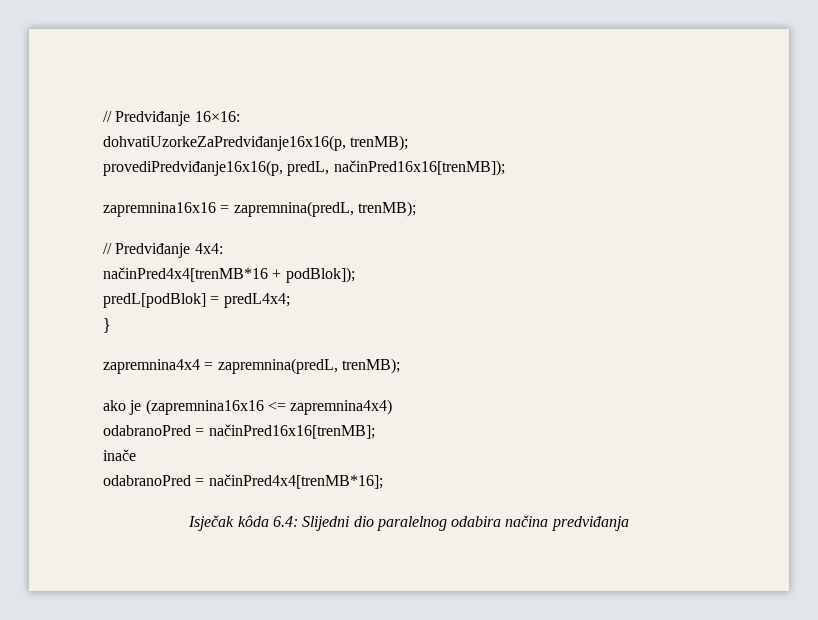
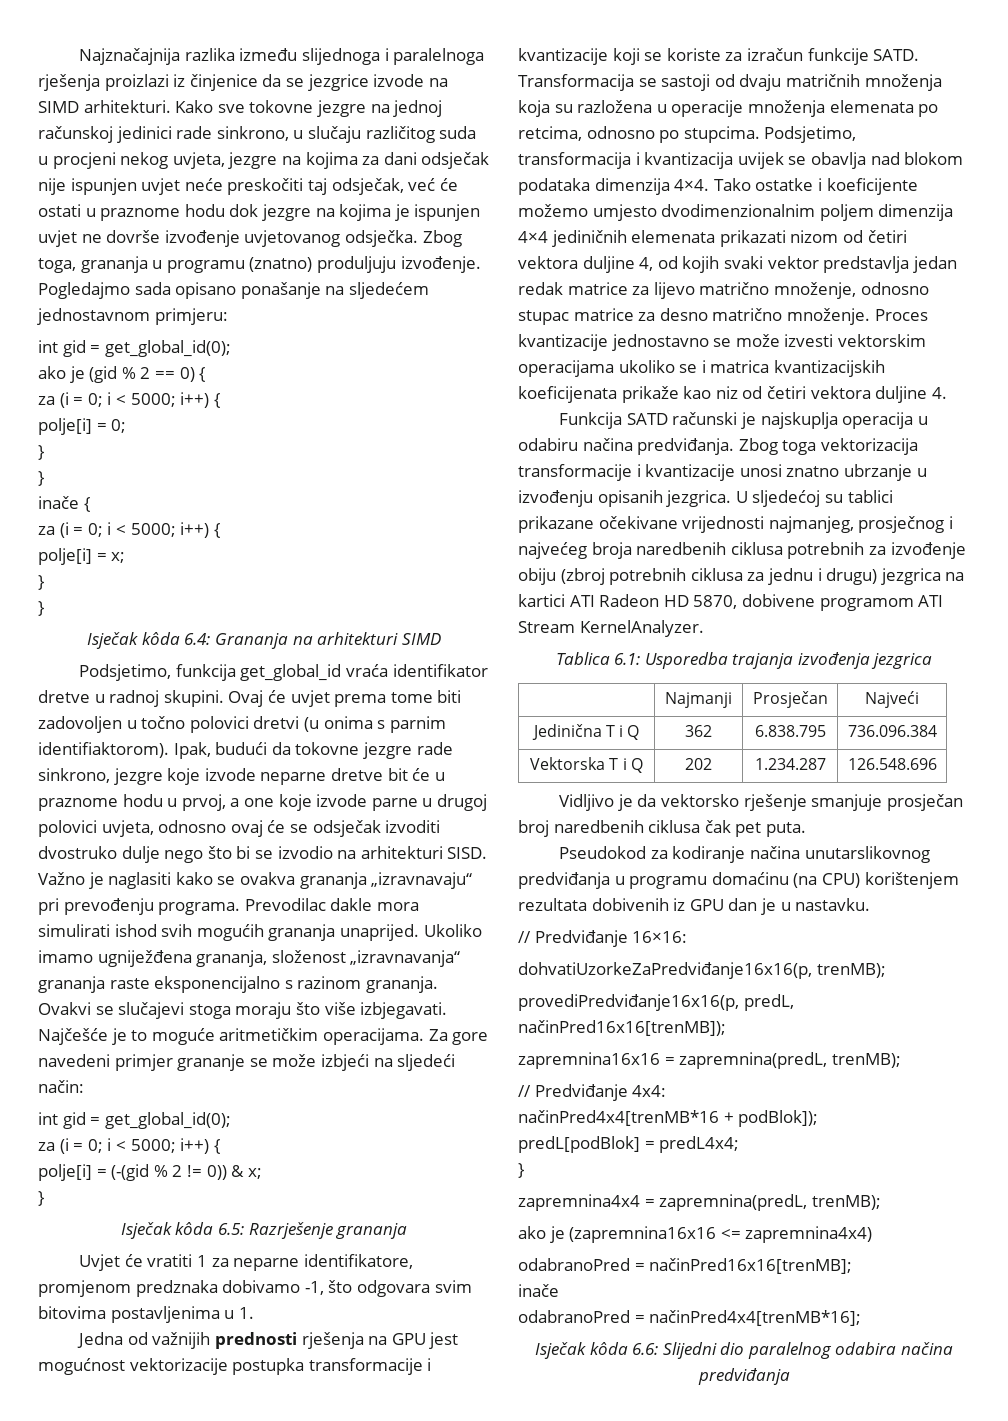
+ Najznačajnija razlika između slijednoga i paralelnoga rješenja proizlazi iz činjenice da se jezgrice izvode na SIMD arhitekturi. Kako sve tokovne jezgre na jednoj računskoj jedinici rade sinkrono, u slučaju različitog suda u procjeni nekog uvjeta, jezgre na kojima za dani odsječak nije ispunjen uvjet neće preskočiti taj odsječak, već će ostati u praznome hodu dok jezgre na kojima je ispunjen uvjet ne dovrše izvođenje uvjetovanog odsječka. Zbog toga, grananja u programu (znatno) produljuju izvođenje. Pogledajmo sada opisano ponašanje na sljedećem jednostavnom primjeru:
+ int gid = get_global_id(0);
+ ako je (gid % 2 == 0) {
+ za (i = 0; i < 5000; i++) {
+ polje[i] = 0;
+ }
+ }
+ inače {
+ za (i = 0; i < 5000; i++) {
+ polje[i] = x;
+ }
+ }
+ Isječak kôda 6.4: Grananja na arhitekturi SIMD
+ Podsjetimo, funkcija get_global_id vraća identifikator dretve u radnoj skupini. Ovaj će uvjet prema tome biti zadovoljen u točno polovici dretvi (u onima s parnim identifiaktorom). Ipak, budući da tokovne jezgre rade sinkrono, jezgre koje izvode neparne dretve bit će u praznome hodu u prvoj, a one koje izvode parne u drugoj polovici uvjeta, odnosno ovaj će se odsječak izvoditi dvostruko dulje nego što bi se izvodio na arhitekturi SISD. Važno je naglasiti kako se ovakva grananja „izravnavaju“ pri prevođenju programa. Prevodilac dakle mora simulirati ishod svih mogućih grananja unaprijed. Ukoliko imamo ugniježđena grananja, složenost „izravnavanja“ grananja raste eksponencijalno s razinom grananja. Ovakvi se slučajevi stoga moraju što više izbjegavati. Najčešće je to moguće aritmetičkim operacijama. Za gore navedeni primjer grananje se može izbjeći na sljedeći način:
+ int gid = get_global_id(0);
+ za (i = 0; i < 5000; i++) {
+ polje[i] = (-(gid % 2 != 0)) & x;
+ }
+ Isječak kôda 6.5: Razrješenje grananja
+ Uvjet će vratiti 1 za neparne identifikatore, promjenom predznaka dobivamo -1, što odgovara svim bitovima postavljenima u 1.
+ Jedna od važnijih prednosti rješenja na GPU jest mogućnost vektorizacije postupka transformacije i kvantizacije koji se koriste za izračun funkcije SATD. Transformacija se sastoji od dvaju matričnih množenja koja su razložena u operacije množenja elemenata po retcima, odnosno po stupcima. Podsjetimo, transformacija i kvantizacija uvijek se obavlja nad blokom podataka dimenzija 4×4. Tako ostatke i koeficijente možemo umjesto dvodimenzionalnim poljem dimenzija 4×4 jediničnih elemenata prikazati nizom od četiri vektora duljine 4, od kojih svaki vektor predstavlja jedan redak matrice za lijevo matrično množenje, odnosno stupac matrice za desno matrično množenje. Proces kvantizacije jednostavno se može izvesti vektorskim operacijama ukoliko se i matrica kvantizacijskih koeficijenata prikaže kao niz od četiri vektora duljine 4.
+ Funkcija SATD računski je najskuplja operacija u odabiru načina predviđanja. Zbog toga vektorizacija transformacije i kvantizacije unosi znatno ubrzanje u izvođenju opisanih jezgrica. U sljedećoj su tablici prikazane očekivane vrijednosti najmanjeg, prosječnog i najvećeg broja naredbenih ciklusa potrebnih za izvođenje obiju (zbroj potrebnih ciklusa za jednu i drugu) jezgrica na kartici ATI Radeon HD 5870, dobivene programom ATI Stream KernelAnalyzer.
+ Tablica 6.1: Usporedba trajanja izvođenja jezgrica
+ | Najmanji | Prosječan | Najveći
+ Jedinična T i Q | 362 | 6.838.795 | 736.096.384
+ Vektorska T i Q | 202 | 1.234.287 | 126.548.696
+ Vidljivo je da vektorsko rješenje smanjuje prosječan broj naredbenih ciklusa čak pet puta.
+ Pseudokod za kodiranje načina unutarslikovnog predviđanja u programu domaćinu (na CPU) korištenjem rezultata dobivenih iz GPU dan je u nastavku.
- Isječak kôda 6.4: Slijedni dio paralelnog odabira načina predviđanja
+ Isječak kôda 6.6: Slijedni dio paralelnog odabira načina predviđanja

